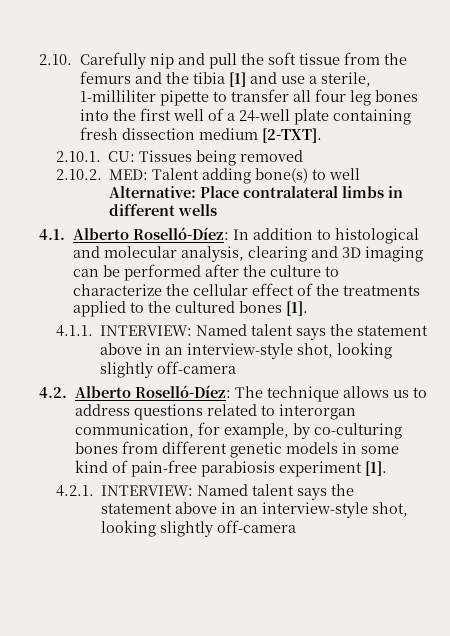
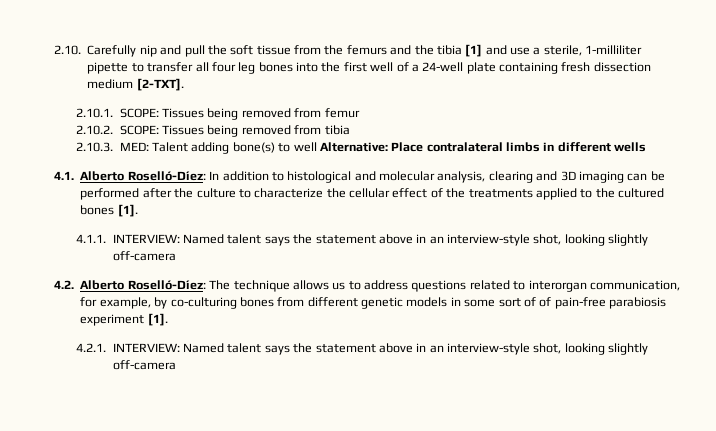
- 2.10.1. CU: Tissues being removed
- 2.10.2. MED: Talent adding bone(s) to well Alternative: Place contralateral limbs in different wells
+ 2.10.1. SCOPE: Tissues being removed from femur
+ 2.10.2. SCOPE: Tissues being removed from tibia
+ 2.10.3. MED: Talent adding bone(s) to well Alternative: Place contralateral limbs in different wells
- 4.2. Alberto Roselló-Díez: The technique allows us to address questions related to interorgan communication, for example, by co-culturing bones from different genetic models in some kind of pain-free parabiosis experiment [1].
+ 4.2. Alberto Roselló-Díez: The technique allows us to address questions related to interorgan communication, for example, by co-culturing bones from different genetic models in some sort of of pain-free parabiosis experiment [1].

